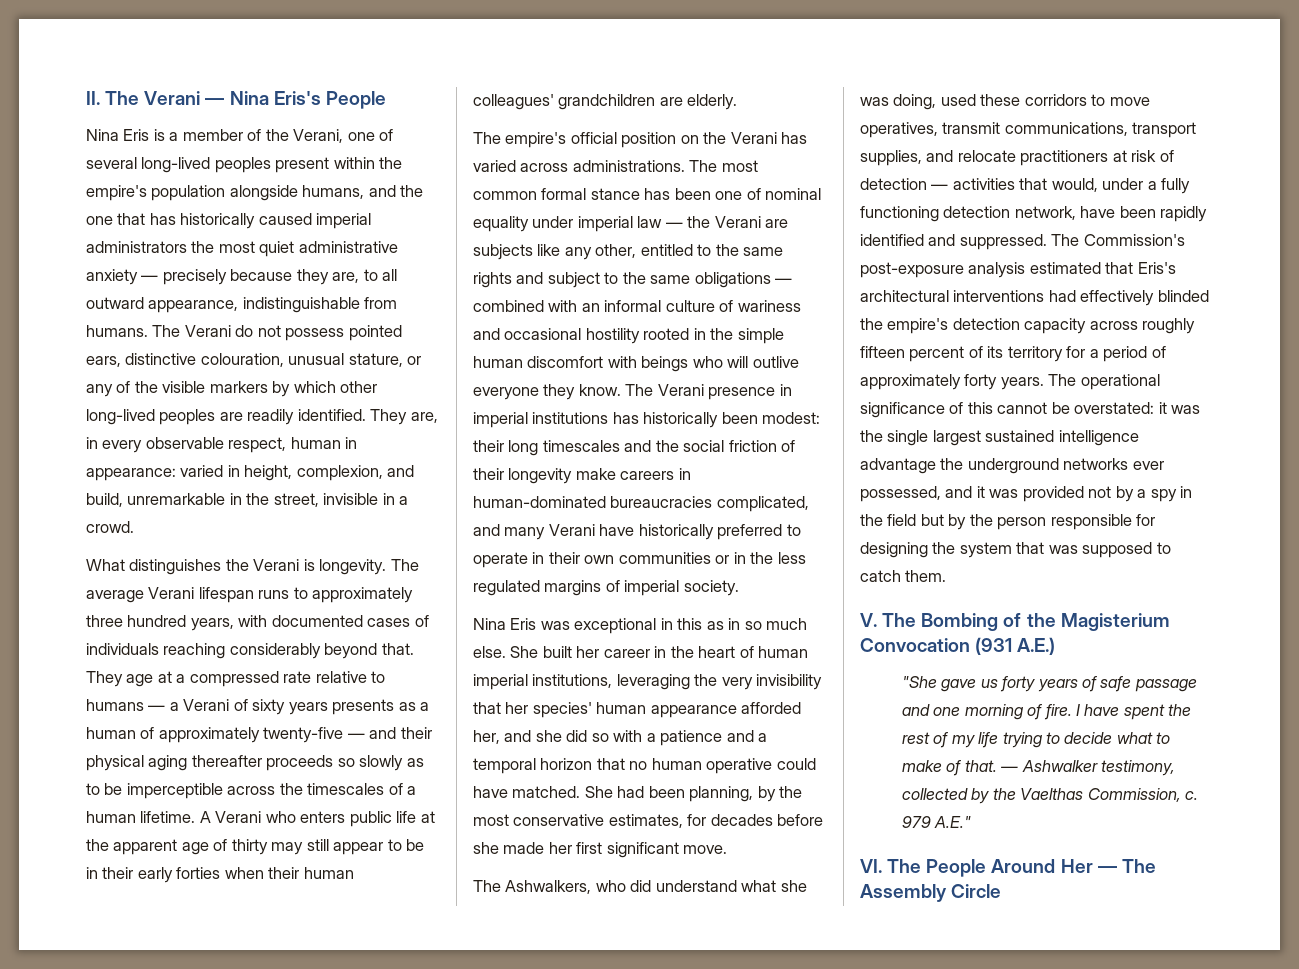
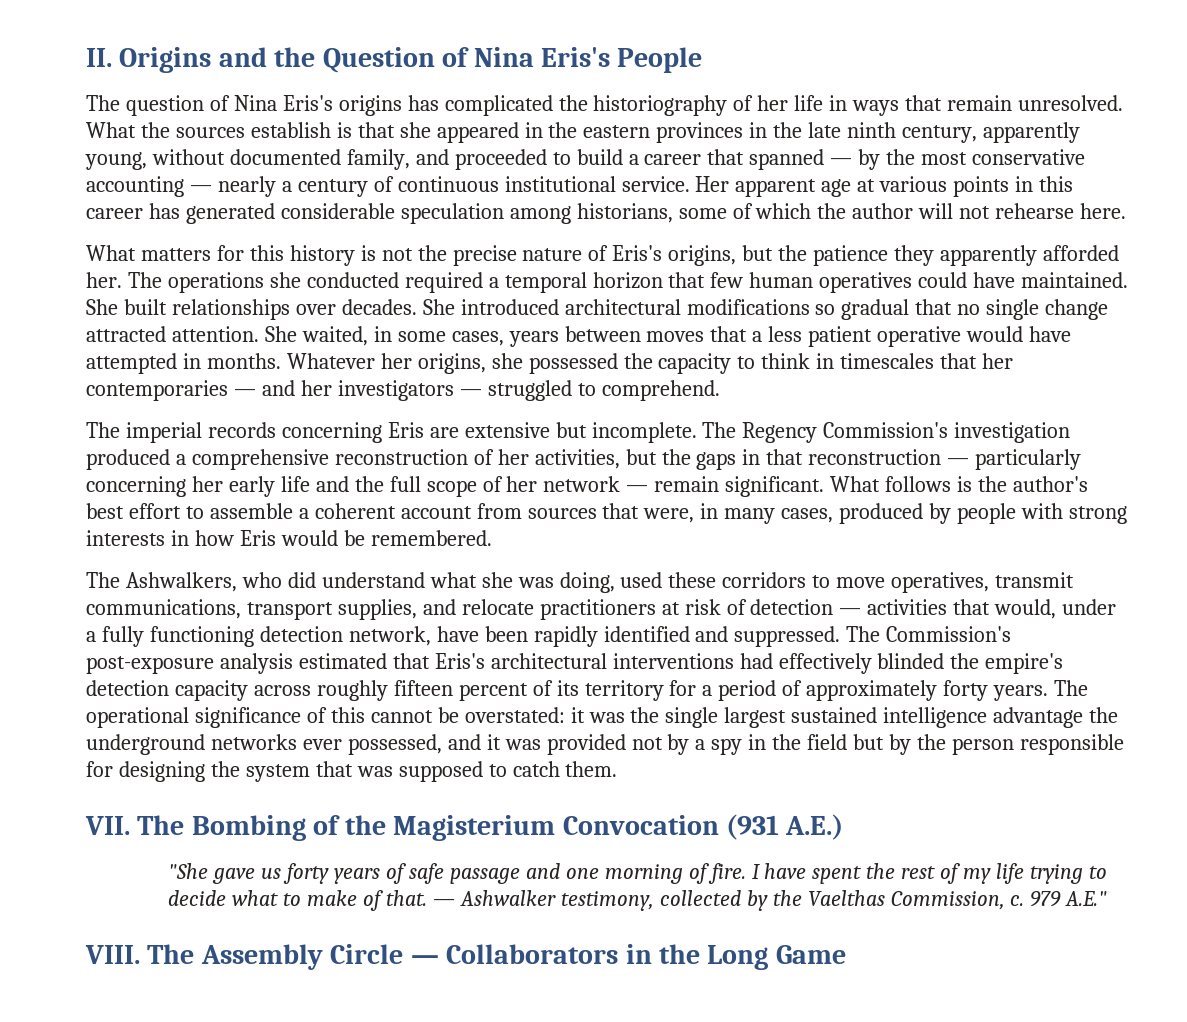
- II. The Verani — Nina Eris's People
- Nina Eris is a member of the Verani, one of several long-lived peoples present within the empire's population alongside humans, and the one that has historically caused imperial administrators the most quiet administrative anxiety — precisely because they are, to all outward appearance, indistinguishable from humans. The Verani do not possess pointed ears, distinctive colouration, unusual stature, or any of the visible markers by which other long-lived peoples are readily identified. They are, in every observable respect, human in appearance: varied in height, complexion, and build, unremarkable in the street, invisible in a crowd.
- What distinguishes the Verani is longevity. The average Verani lifespan runs to approximately three hundred years, with documented cases of individuals reaching considerably beyond that. They age at a compressed rate relative to humans — a Verani of sixty years presents as a human of approximately twenty-five — and their physical aging thereafter proceeds so slowly as to be imperceptible across the timescales of a human lifetime. A Verani who enters public life at the apparent age of thirty may still appear to be in their early forties when their human colleagues' grandchildren are elderly.
- The empire's official position on the Verani has varied across administrations. The most common formal stance has been one of nominal equality under imperial law — the Verani are subjects like any other, entitled to the same rights and subject to the same obligations — combined with an informal culture of wariness and occasional hostility rooted in the simple human discomfort with beings who will outlive everyone they know. The Verani presence in imperial institutions has historically been modest: their long timescales and the social friction of their longevity make careers in human-dominated bureaucracies complicated, and many Verani have historically preferred to operate in their own communities or in the less regulated margins of imperial society.
- Nina Eris was exceptional in this as in so much else. She built her career in the heart of human imperial institutions, leveraging the very invisibility that her species' human appearance afforded her, and she did so with a patience and a temporal horizon that no human operative could have matched. She had been planning, by the most conservative estimates, for decades before she made her first significant move.
+ II. Origins and the Question of Nina Eris's People
+ The question of Nina Eris's origins has complicated the historiography of her life in ways that remain unresolved. What the sources establish is that she appeared in the eastern provinces in the late ninth century, apparently young, without documented family, and proceeded to build a career that spanned — by the most conservative accounting — nearly a century of continuous institutional service. Her apparent age at various points in this career has generated considerable speculation among historians, some of which the author will not rehearse here.
+ What matters for this history is not the precise nature of Eris's origins, but the patience they apparently afforded her. The operations she conducted required a temporal horizon that few human operatives could have maintained. She built relationships over decades. She introduced architectural modifications so gradual that no single change attracted attention. She waited, in some cases, years between moves that a less patient operative would have attempted in months. Whatever her origins, she possessed the capacity to think in timescales that her contemporaries — and her investigators — struggled to comprehend.
+ The imperial records concerning Eris are extensive but incomplete. The Regency Commission's investigation produced a comprehensive reconstruction of her activities, but the gaps in that reconstruction — particularly concerning her early life and the full scope of her network — remain significant. What follows is the author's best effort to assemble a coherent account from sources that were, in many cases, produced by people with strong interests in how Eris would be remembered.
- V. The Bombing of the Magisterium Convocation (931 A.E.)
+ VII. The Bombing of the Magisterium Convocation (931 A.E.)
- VI. The People Around Her — The Assembly Circle
+ VIII. The Assembly Circle — Collaborators in the Long Game

